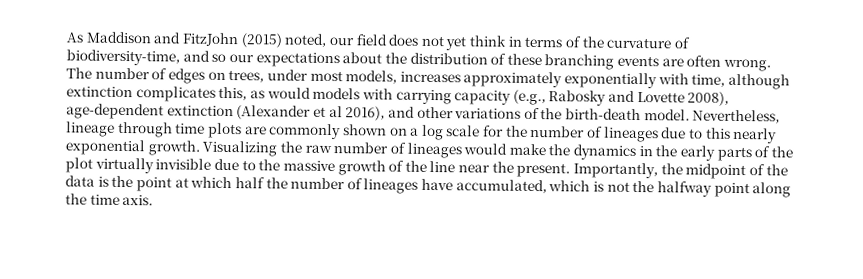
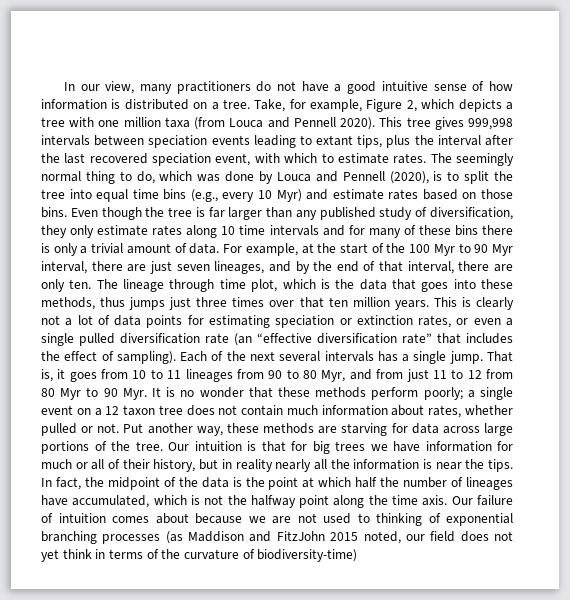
- As Maddison and FitzJohn (2015) noted, our field does not yet think in terms of the curvature of biodiversity-time, and so our expectations about the distribution of these branching events are often wrong. The number of edges on trees, under most models, increases approximately exponentially with time, although extinction complicates this, as would models with carrying capacity (e.g., Rabosky and Lovette 2008), age-dependent extinction (Alexander et al 2016), and other variations of the birth-death model. Nevertheless, lineage through time plots are commonly shown on a log scale for the number of lineages due to this nearly exponential growth. Visualizing the raw number of lineages would make the dynamics in the early parts of the plot virtually invisible due to the massive growth of the line near the present. Importantly, the midpoint of the data is the point at which half the number of lineages have accumulated, which is not the halfway point along the time axis.
+ In our view, many practitioners do not have a good intuitive sense of how information is distributed on a tree. Take, for example, Figure 2, which depicts a tree with one million taxa (from Louca and Pennell 2020). This tree gives 999,998 intervals between speciation events leading to extant tips, plus the interval after the last recovered speciation event, with which to estimate rates. The seemingly normal thing to do, which was done by Louca and Pennell (2020), is to split the tree into equal time bins (e.g., every 10 Myr) and estimate rates based on those bins. Even though the tree is far larger than any published study of diversification, they only estimate rates along 10 time intervals and for many of these bins there is only a trivial amount of data. For example, at the start of the 100 Myr to 90 Myr interval, there are just seven lineages, and by the end of that interval, there are only ten. The lineage through time plot, which is the data that goes into these methods, thus jumps just three times over that ten million years. This is clearly not a lot of data points for estimating speciation or extinction rates, or even a single pulled diversification rate (an “effective diversification rate” that includes the effect of sampling). Each of the next several intervals has a single jump. That is, it goes from 10 to 11 lineages from 90 to 80 Myr, and from just 11 to 12 from 80 Myr to 90 Myr. It is no wonder that these methods perform poorly; a single event on a 12 taxon tree does not contain much information about rates, whether pulled or not. Put another way, these methods are starving for data across large portions of the tree. Our intuition is that for big trees we have information for much or all of their history, but in reality nearly all the information is near the tips. In fact, the midpoint of the data is the point at which half the number of lineages have accumulated, which is not the halfway point along the time axis.
+ Our failure of intuition comes about because we are not used to thinking of exponential branching processes (as Maddison and FitzJohn 2015 noted, our field does not yet think in terms of the curvature of biodiversity-time)

